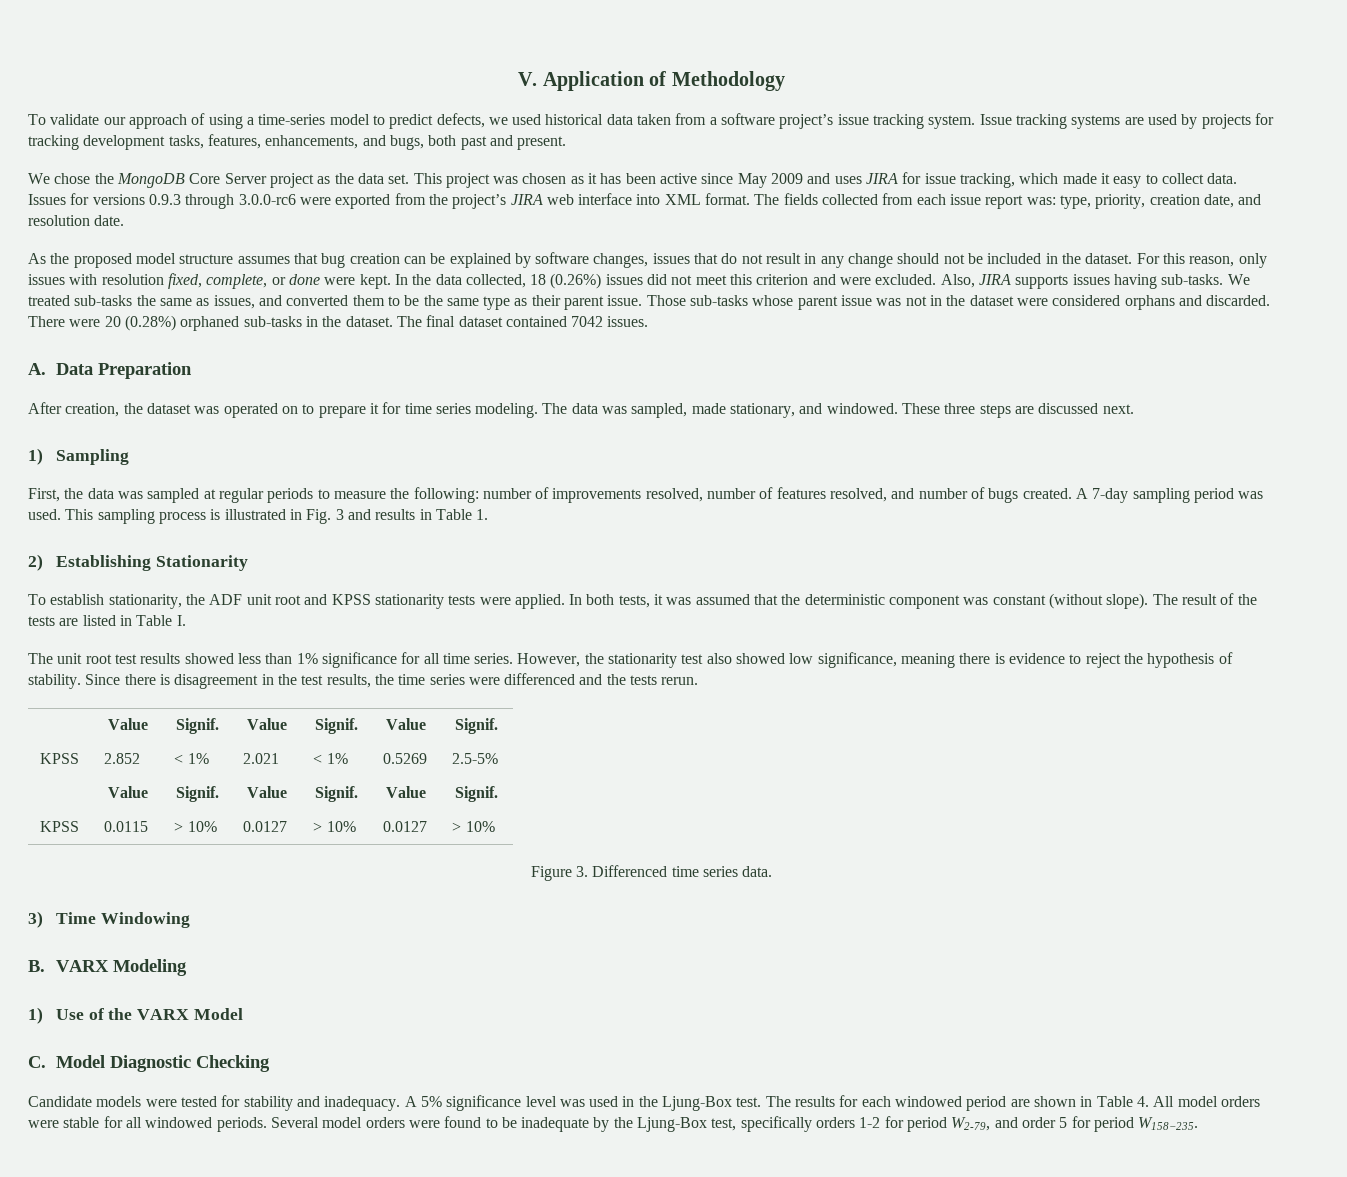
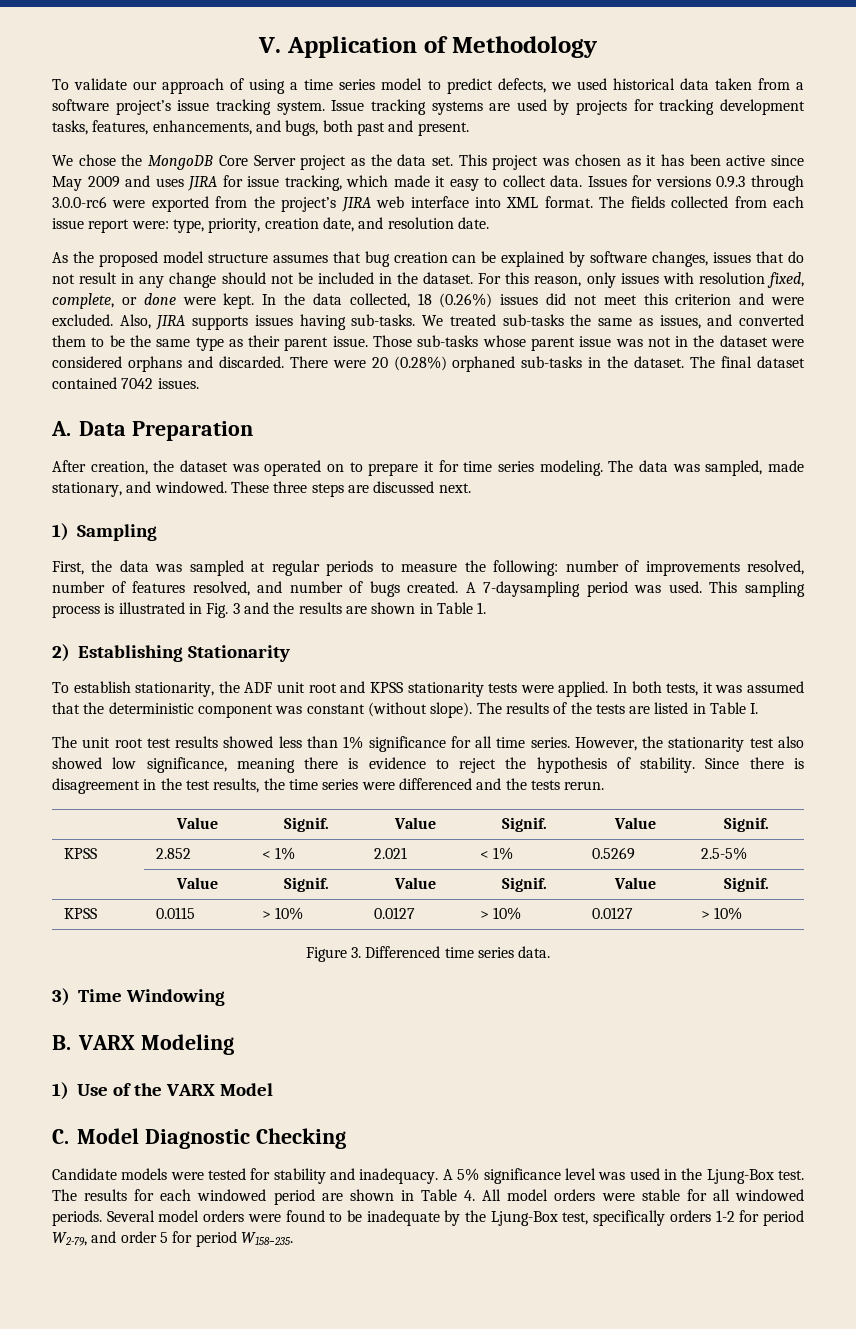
- To validate our approach of using a time-series model to predict defects, we used historical data taken from a software project’s issue tracking system.
+ To validate our approach of using a time series model to predict defects, we used historical data taken from a software project’s issue tracking system.
- The fields collected from each issue report was: type, priority, creation date, and resolution date.
+ The fields collected from each issue report were: type, priority, creation date, and resolution date.
- A 7-day sampling period was used.
+ A 7-daysampling period was used.
- This sampling process is illustrated in Fig. 3 and results in Table 1.
+ This sampling process is illustrated in Fig. 3 and the results are shown in Table 1.
- The result of the tests are listed in Table I.
+ The results of the tests are listed in Table I.

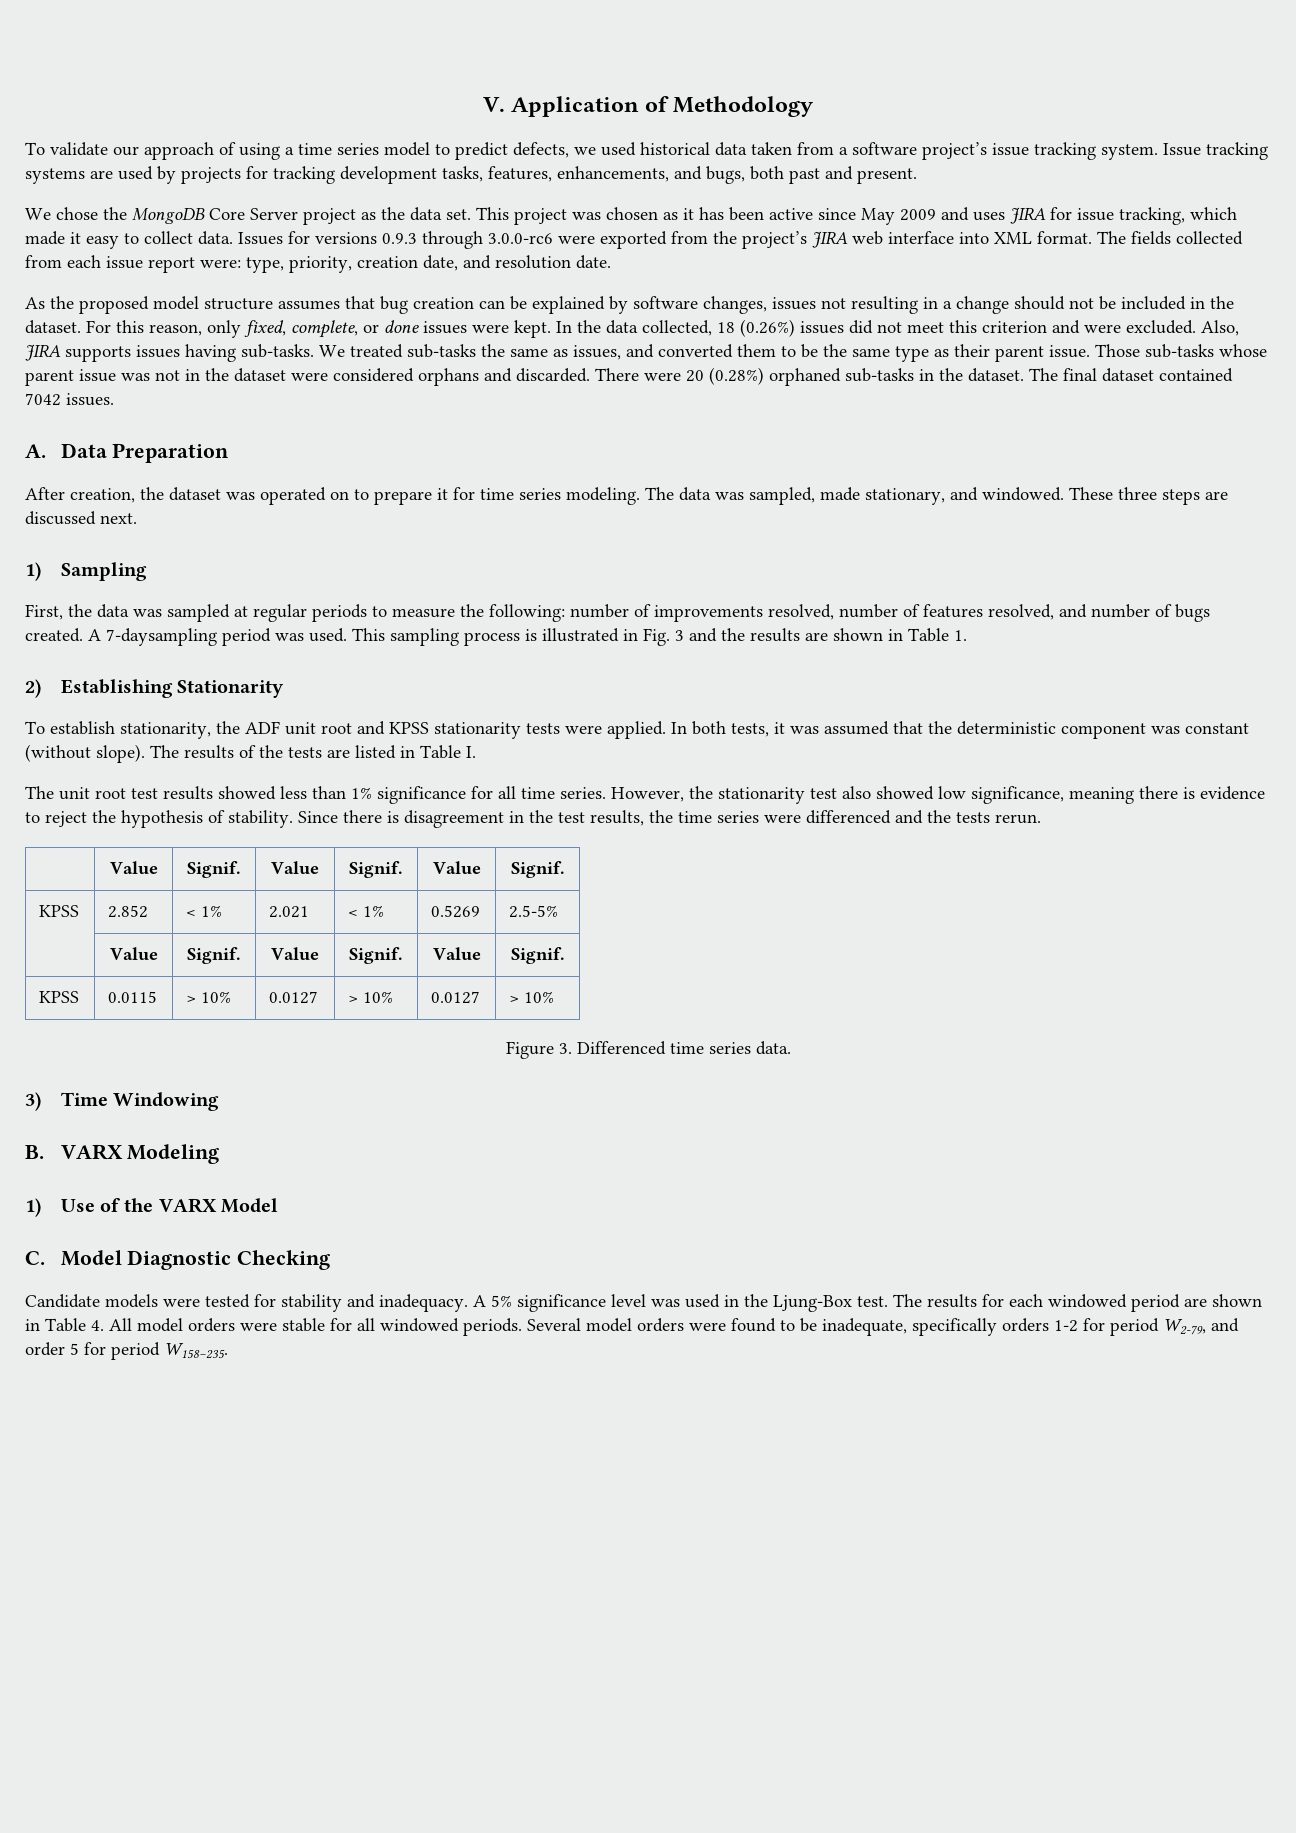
- As the proposed model structure assumes that bug creation can be explained by software changes, issues that do not result in any change should not be included in the dataset.
+ As the proposed model structure assumes that bug creation can be explained by software changes, issues not resulting in a change should not be included in the dataset.
- For this reason, only issues with resolution fixed, complete, or done were kept.
+ For this reason, only fixed, complete, or done issues were kept.
- Several model orders were found to be inadequate by the Ljung-Box test, specifically orders 1-2 for period W2-79, and order 5 for period W158−235.
+ Several model orders were found to be inadequate, specifically orders 1-2 for period W2-79, and order 5 for period W158−235.

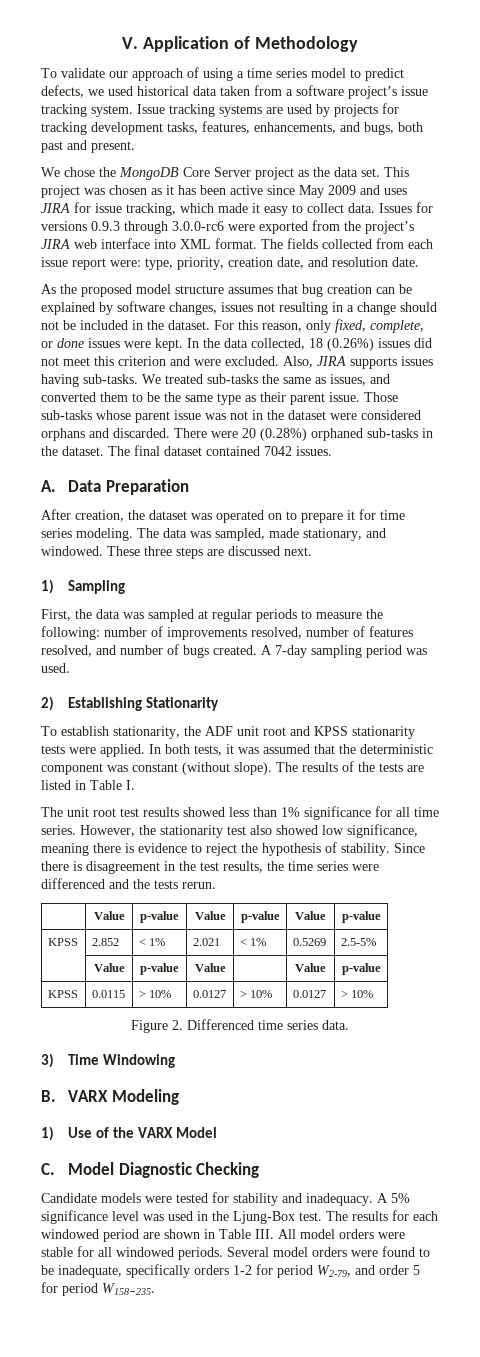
- A 7-daysampling period was used. This sampling process is illustrated in Fig. 3 and the results are shown in Table 1.
+ A 7-day sampling period was used.
  Since there is disagreement in the test results, the time series were differenced and the tests rerun.
- | Value | Signif. | Value | Signif. | Value | Signif.
+ | Value | p-value | Value | p-value | Value | p-value
  KPSS | 2.852 | < 1% | 2.021 | < 1% | 0.5269 | 2.5-5%
- | Value | Signif. | Value | Signif. | Value | Signif.
+ | Value | p-value | Value | | Value | p-value
- Figure 3. Differenced time series data.
+ Figure 2. Differenced time series data.
- The results for each windowed period are shown in Table 4. All model orders were stable for all windowed periods.
+ The results for each windowed period are shown in Table III. All model orders were stable for all windowed periods.

